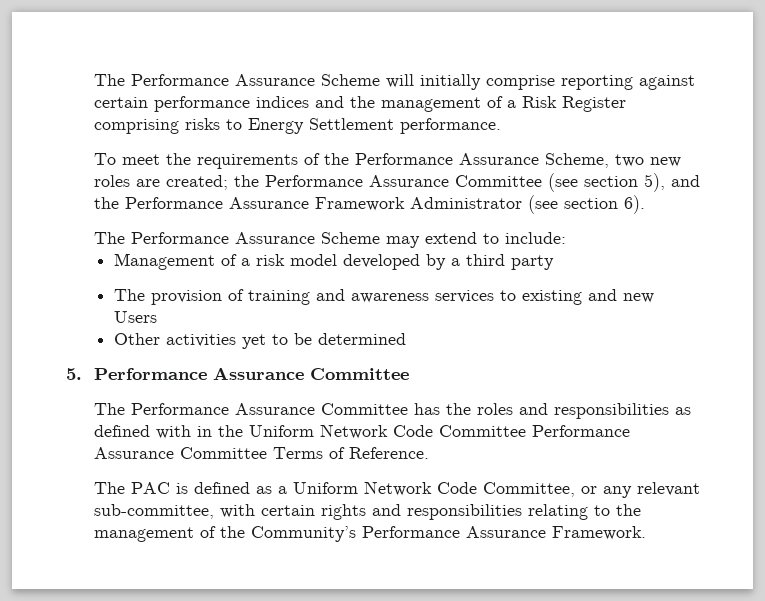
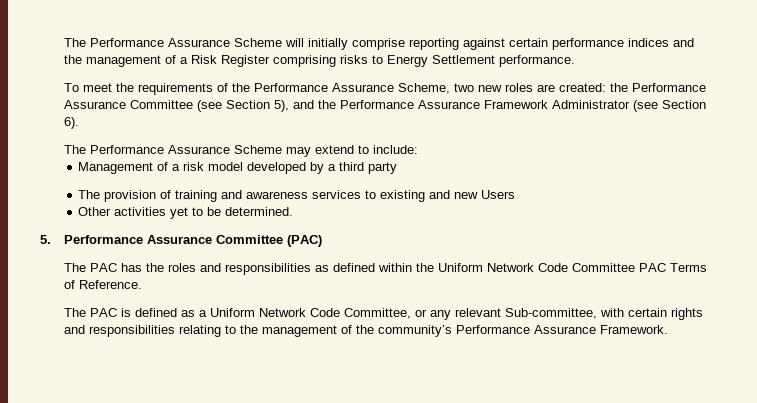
- To meet the requirements of the Performance Assurance Scheme, two new roles are created; the Performance Assurance Committee (see section 5), and the Performance Assurance Framework Administrator (see section 6).
+ To meet the requirements of the Performance Assurance Scheme, two new roles are created: the Performance Assurance Committee (see Section 5), and the Performance Assurance Framework Administrator (see Section 6).
- Other activities yet to be determined
+ Other activities yet to be determined.
- 5. Performance Assurance Committee
- The Performance Assurance Committee has the roles and responsibilities as defined with in the Uniform Network Code Committee Performance Assurance Committee Terms of Reference.
+ 5. Performance Assurance Committee (PAC)
+ The PAC has the roles and responsibilities as defined within the Uniform Network Code Committee PAC Terms of Reference.
- The PAC is defined as a Uniform Network Code Committee, or any relevant sub-committee, with certain rights and responsibilities relating to the management of the Community’s Performance Assurance Framework.
+ The PAC is defined as a Uniform Network Code Committee, or any relevant Sub-committee, with certain rights and responsibilities relating to the management of the community’s Performance Assurance Framework.

